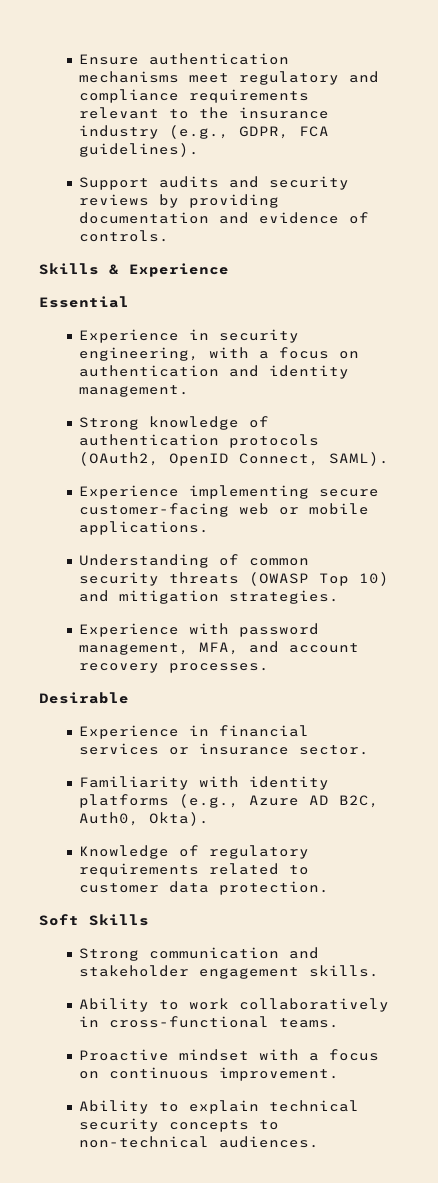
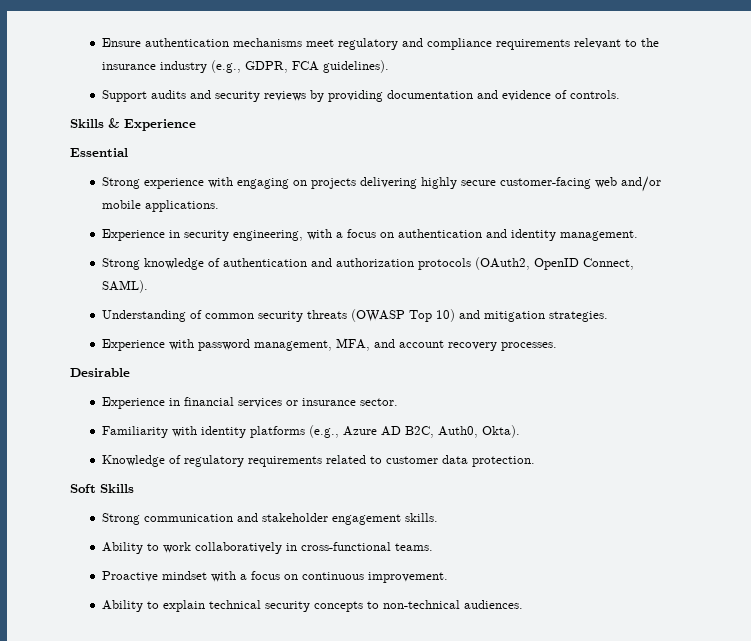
+ Strong experience with engaging on projects delivering highly secure customer-facing web and/or mobile applications.
- Strong knowledge of authentication protocols (OAuth2, OpenID Connect, SAML).
+ Strong knowledge of authentication and authorization protocols (OAuth2, OpenID Connect, SAML).
- Experience implementing secure customer-facing web or mobile applications.

